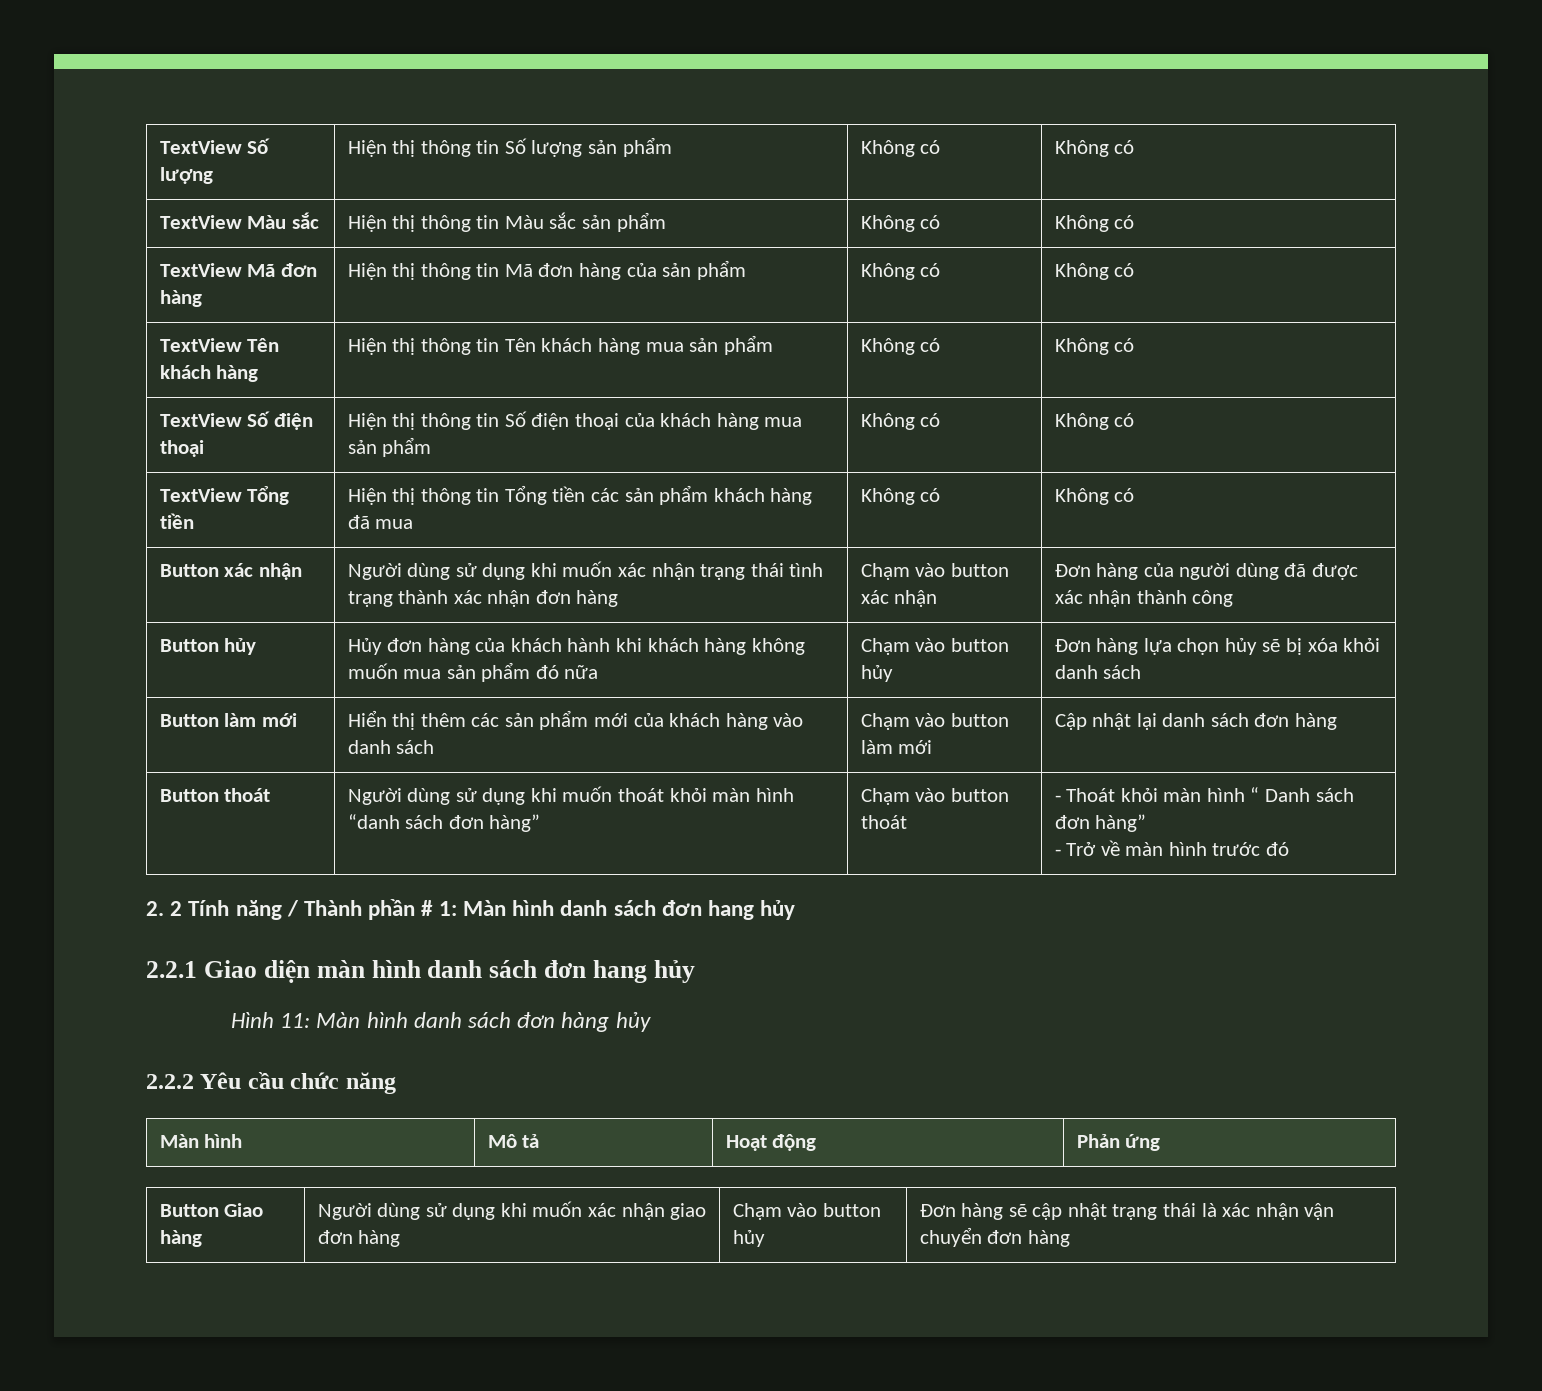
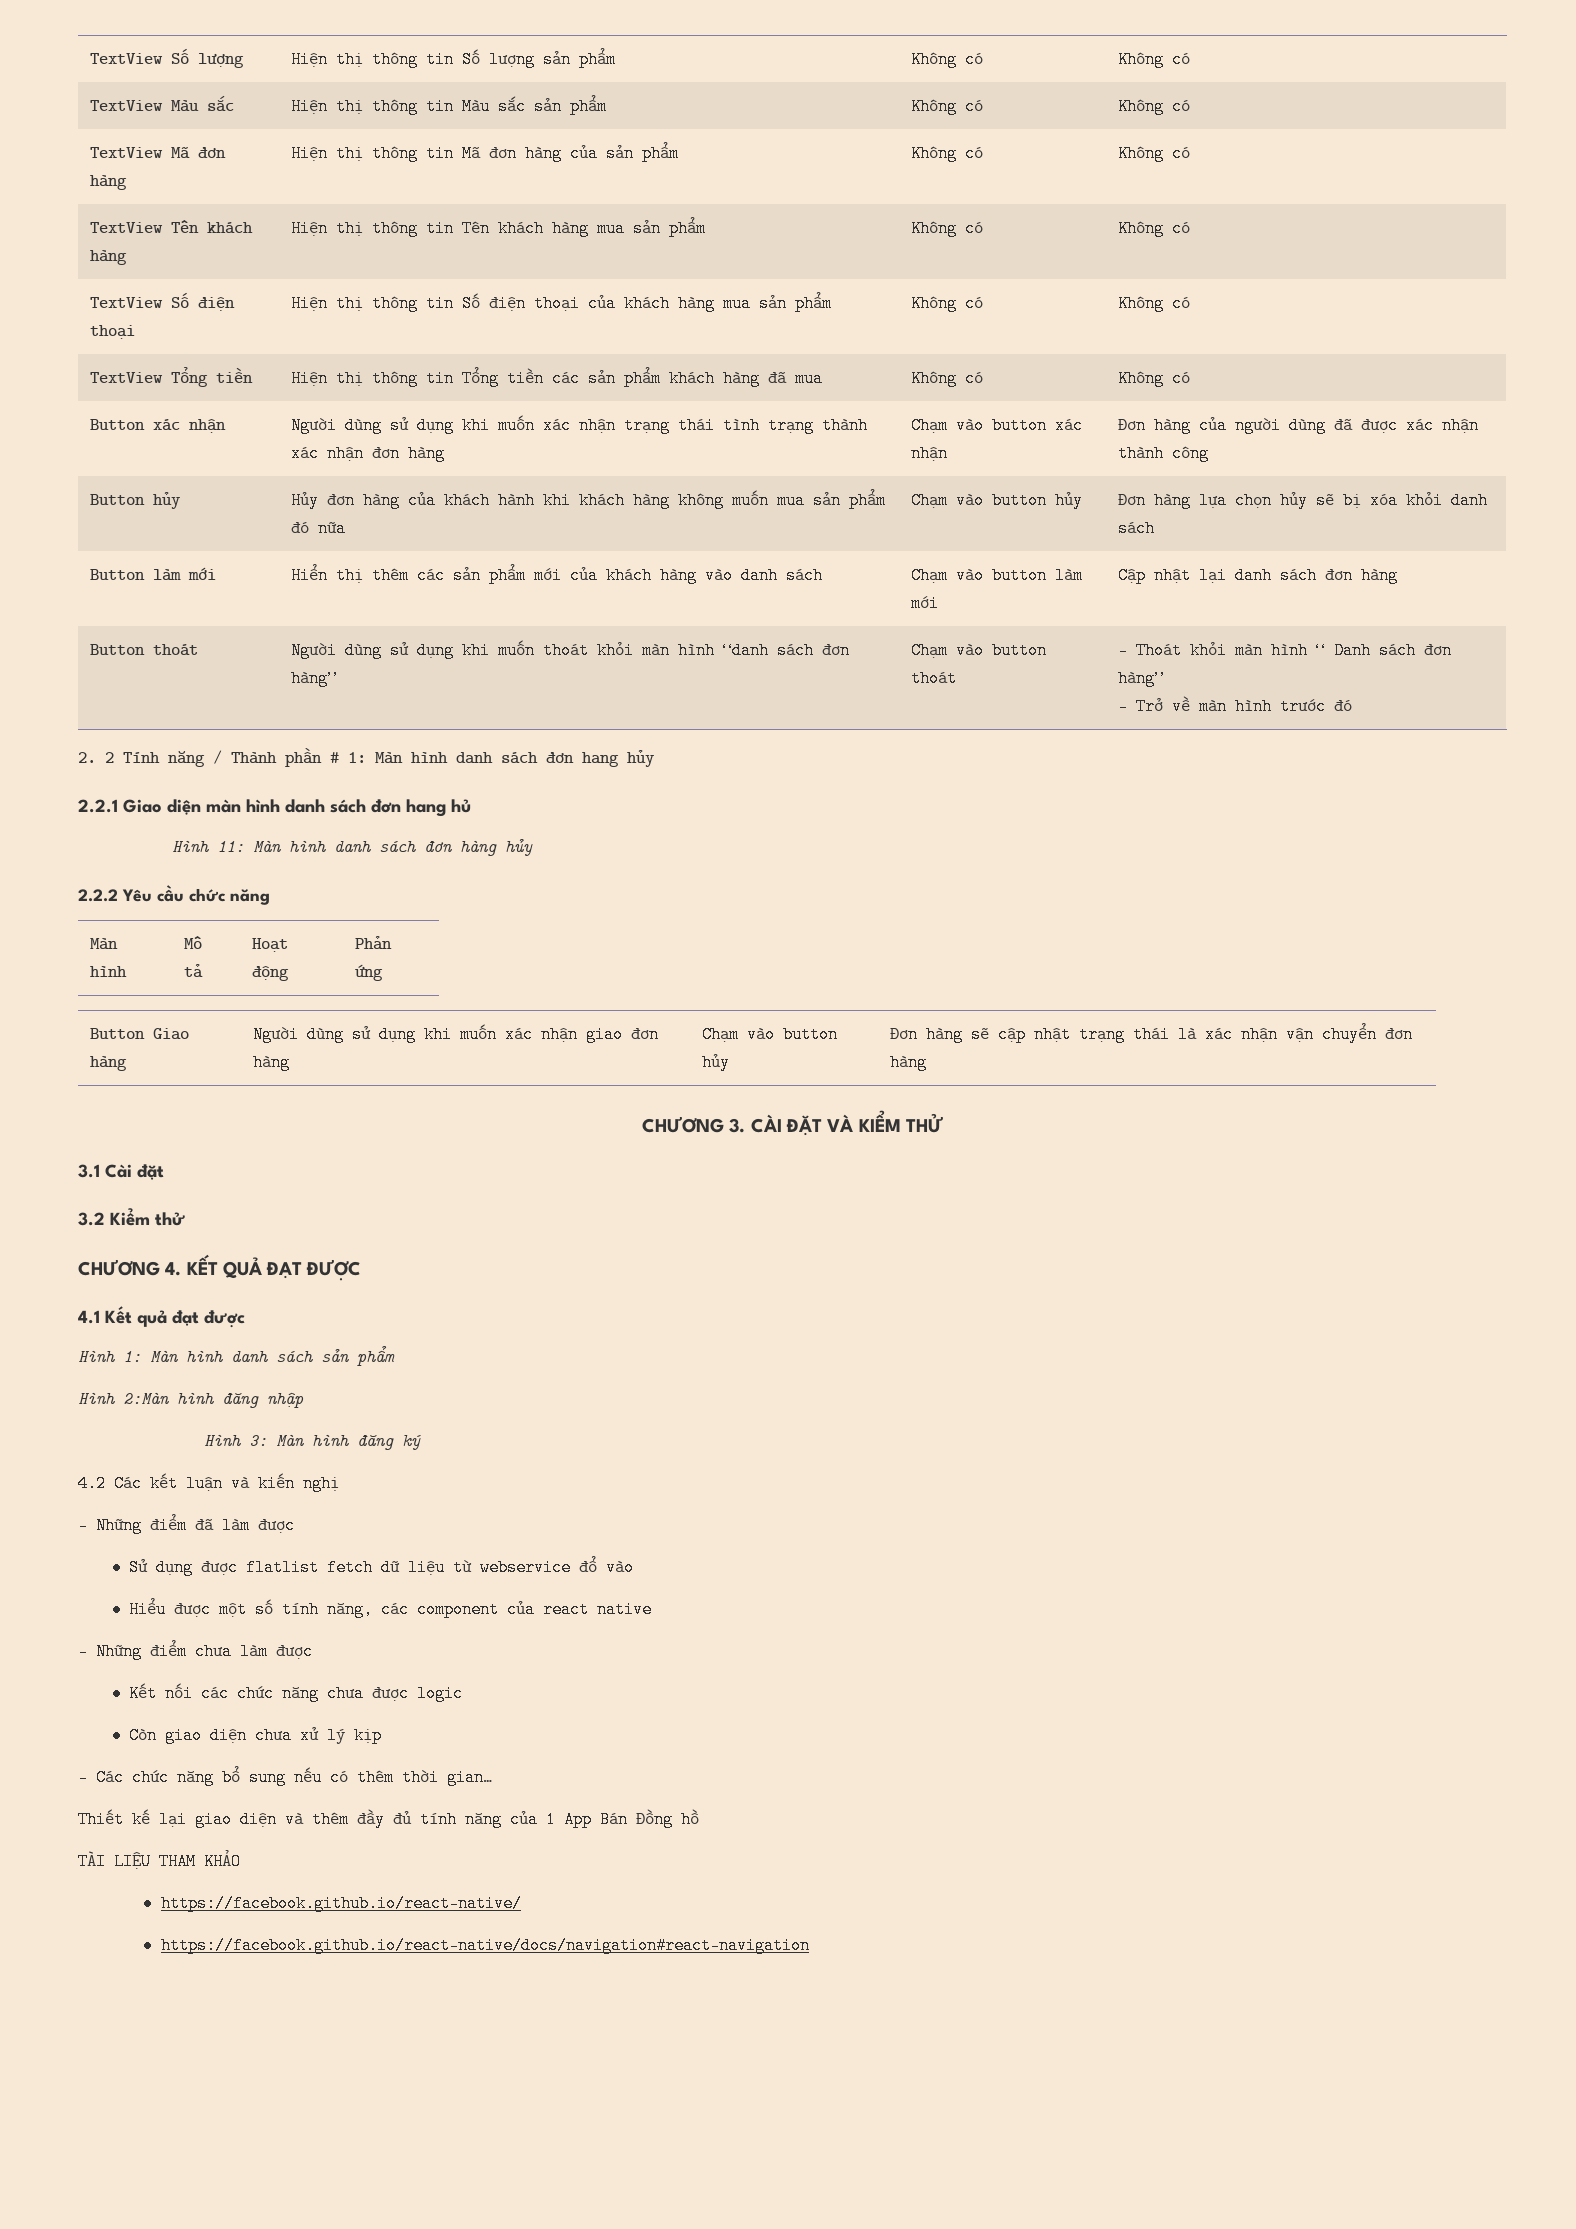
- 2.2.1 Giao diện màn hình danh sách đơn hang hủy
+ 2.2.1 Giao diện màn hình danh sách đơn hang hủ
+ CHƯƠNG 3. CÀI ĐẶT VÀ KIỂM THỬ
+ 3.1 Cài đặt
+ 3.2 Kiểm thử
+ CHƯƠNG 4. KẾT QUẢ ĐẠT ĐƯỢC
+ 4.1 Kết quả đạt được
+ Hình 1: Màn hình danh sách sản phẩm
+ Hình 2:Màn hình đăng nhập
+ Hình 3: Màn hình đăng ký
+ 4.2 Các kết luận và kiến nghị
+ - Những điểm đã làm được
+ Sử dụng được flatlist fetch dữ liệu từ webservice đổ vào
+ Hiểu được một số tính năng, các component của react native
+ - Những điểm chưa làm được
+ Kết nối các chức năng chưa được logic
+ Còn giao diện chưa xử lý kịp
+ - Các chức năng bổ sung nếu có thêm thời gian…
+ Thiết kế lại giao diện và thêm đầy đủ tính năng của 1 App Bán Đồng hồ
+ TÀI LIỆU THAM KHẢO
+ https://facebook.github.io/react-native/
+ https://facebook.github.io/react-native/docs/navigation#react-navigation

